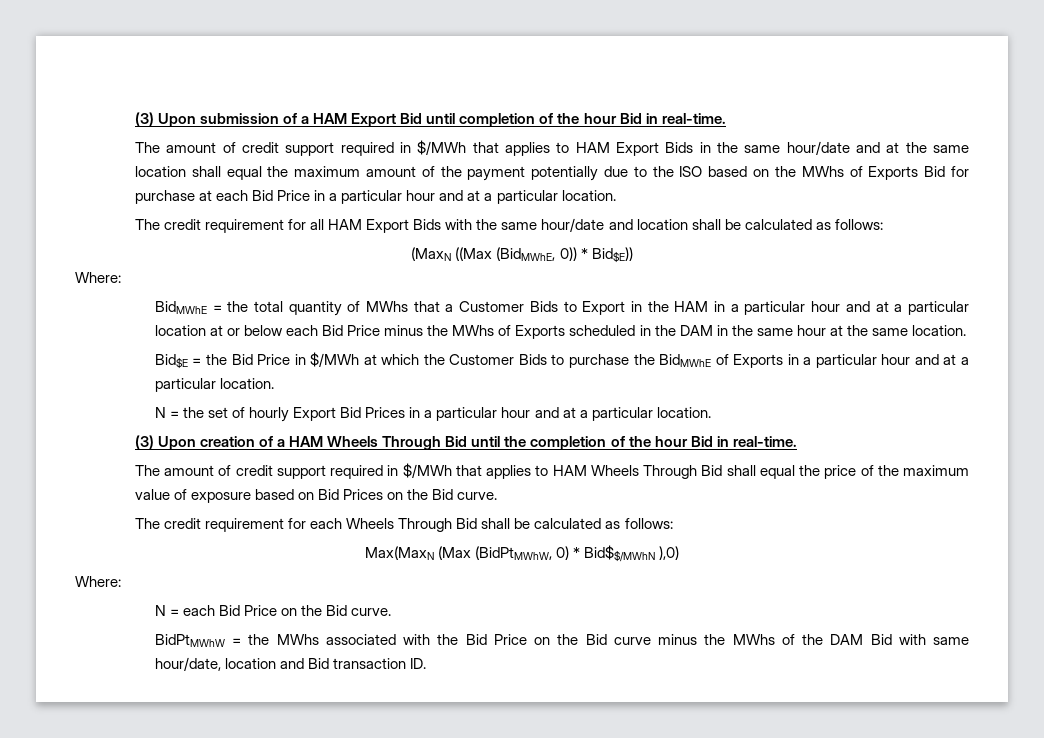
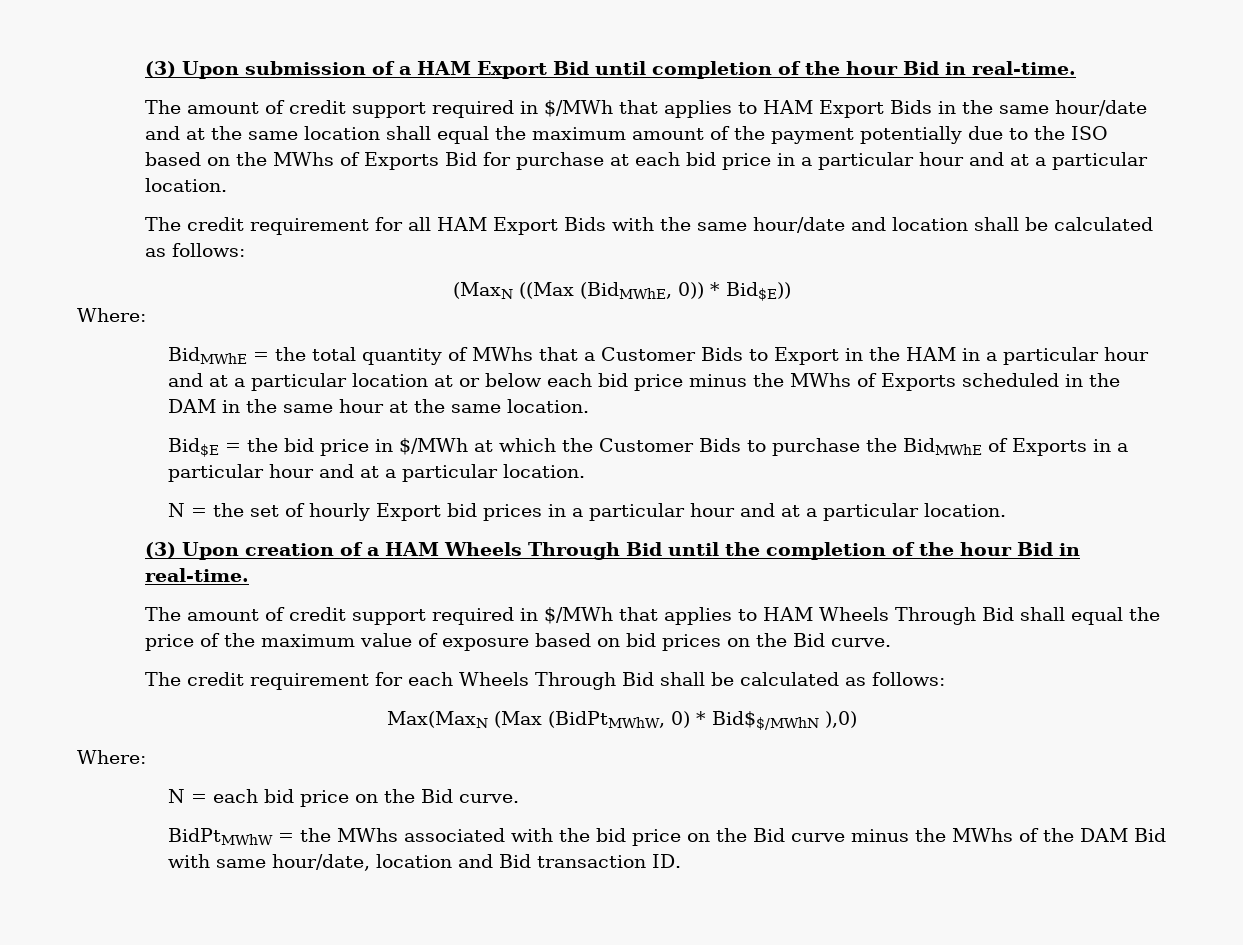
- The amount of credit support required in $/MWh that applies to HAM Export Bids in the same hour/date and at the same location shall equal the maximum amount of the payment potentially due to the ISO based on the MWhs of Exports Bid for purchase at each Bid Price in a particular hour and at a particular location.
+ The amount of credit support required in $/MWh that applies to HAM Export Bids in the same hour/date and at the same location shall equal the maximum amount of the payment potentially due to the ISO based on the MWhs of Exports Bid for purchase at each bid price in a particular hour and at a particular location.
- BidMWhE = the total quantity of MWhs that a Customer Bids to Export in the HAM in a particular hour and at a particular location at or below each Bid Price minus the MWhs of Exports scheduled in the DAM in the same hour at the same location.
+ BidMWhE = the total quantity of MWhs that a Customer Bids to Export in the HAM in a particular hour and at a particular location at or below each bid price minus the MWhs of Exports scheduled in the DAM in the same hour at the same location.
- Bid$E = the Bid Price in $/MWh at which the Customer Bids to purchase the BidMWhE of Exports in a particular hour and at a particular location.
+ Bid$E = the bid price in $/MWh at which the Customer Bids to purchase the BidMWhE of Exports in a particular hour and at a particular location.
- N = the set of hourly Export Bid Prices in a particular hour and at a particular location.
+ N = the set of hourly Export bid prices in a particular hour and at a particular location.
- The amount of credit support required in $/MWh that applies to HAM Wheels Through Bid shall equal the price of the maximum value of exposure based on Bid Prices on the Bid curve.
+ The amount of credit support required in $/MWh that applies to HAM Wheels Through Bid shall equal the price of the maximum value of exposure based on bid prices on the Bid curve.
- N = each Bid Price on the Bid curve.
+ N = each bid price on the Bid curve.
- BidPtMWhW = the MWhs associated with the Bid Price on the Bid curve minus the MWhs of the DAM Bid with same hour/date, location and Bid transaction ID.
+ BidPtMWhW = the MWhs associated with the bid price on the Bid curve minus the MWhs of the DAM Bid with same hour/date, location and Bid transaction ID.

